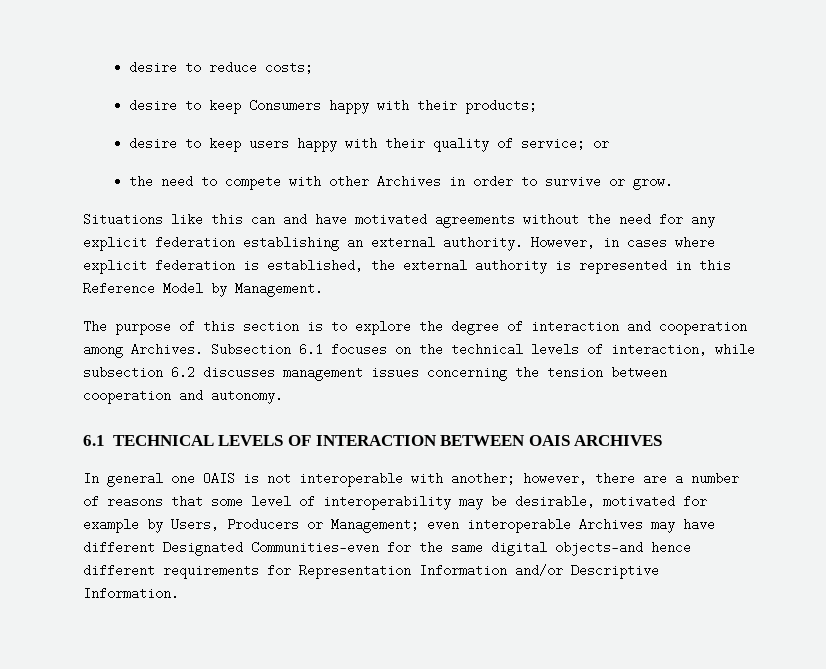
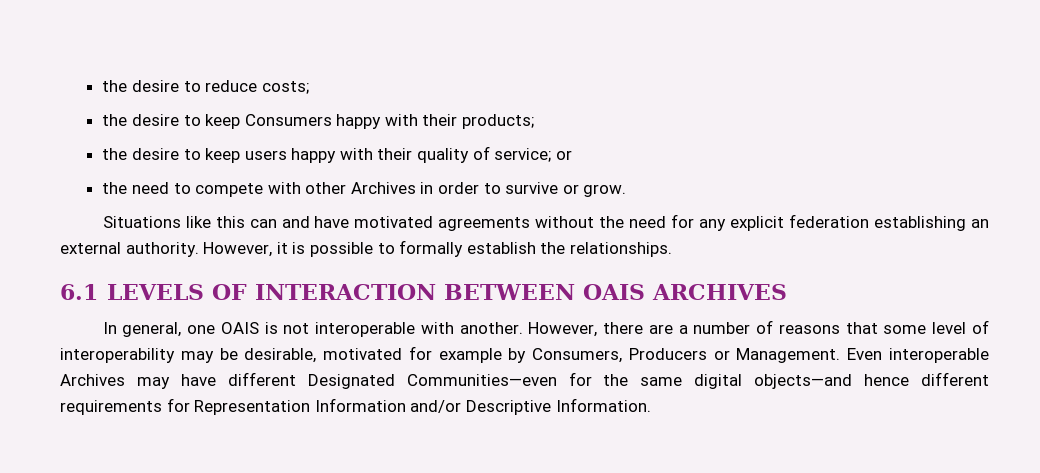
- desire to reduce costs;
+ the desire to reduce costs;
- desire to keep Consumers happy with their products;
+ the desire to keep Consumers happy with their products;
- desire to keep users happy with their quality of service; or
+ the desire to keep users happy with their quality of service; or
- However, in cases where explicit federation is established, the external authority is represented in this Reference Model by Management.
- The purpose of this section is to explore the degree of interaction and cooperation among Archives. Subsection 6.1 focuses on the technical levels of interaction, while subsection 6.2 discusses management issues concerning the tension between cooperation and autonomy.
- 6.1 TECHNICAL LEVELS OF INTERACTION BETWEEN OAIS ARCHIVES
+ However, it is possible to formally establish the relationships.
+ 6.1 LEVELS OF INTERACTION BETWEEN OAIS ARCHIVES
- In general one OAIS is not interoperable with another; however, there are a number of reasons that some level of interoperability may be desirable, motivated for example by Users, Producers or Management; even interoperable Archives may have different Designated Communities—even for the same digital objects—and hence different requirements for Representation Information and/or Descriptive Information.
+ In general, one OAIS is not interoperable with another. However, there are a number of reasons that some level of interoperability may be desirable, motivated for example by Consumers, Producers or Management. Even interoperable Archives may have different Designated Communities—even for the same digital objects—and hence different requirements for Representation Information and/or Descriptive Information.

